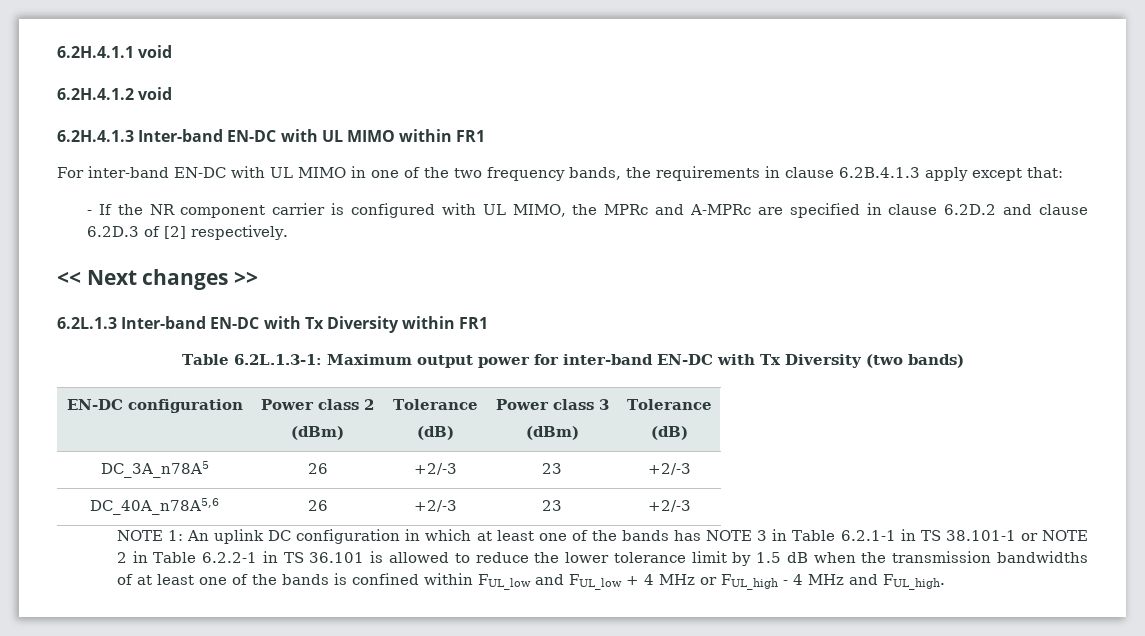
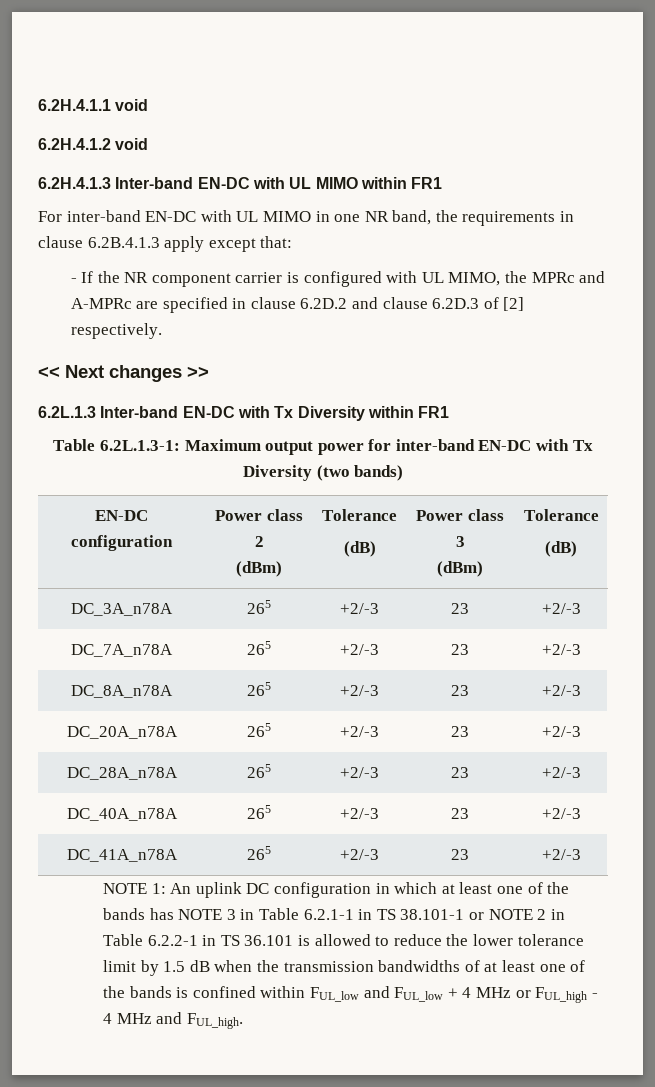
- For inter-band EN-DC with UL MIMO in one of the two frequency bands, the requirements in clause 6.2B.4.1.3 apply except that:
+ For inter-band EN-DC with UL MIMO in one NR band, the requirements in clause 6.2B.4.1.3 apply except that:
- DC_3A_n78A5 | 26 | +2/-3 | 23 | +2/-3
- DC_40A_n78A5,6 | 26 | +2/-3 | 23 | +2/-3
+ DC_3A_n78A | 265 | +2/-3 | 23 | +2/-3
+ DC_7A_n78A | 265 | +2/-3 | 23 | +2/-3
+ DC_8A_n78A | 265 | +2/-3 | 23 | +2/-3
+ DC_20A_n78A | 265 | +2/-3 | 23 | +2/-3
+ DC_28A_n78A | 265 | +2/-3 | 23 | +2/-3
+ DC_40A_n78A | 265 | +2/-3 | 23 | +2/-3
+ DC_41A_n78A | 265 | +2/-3 | 23 | +2/-3

